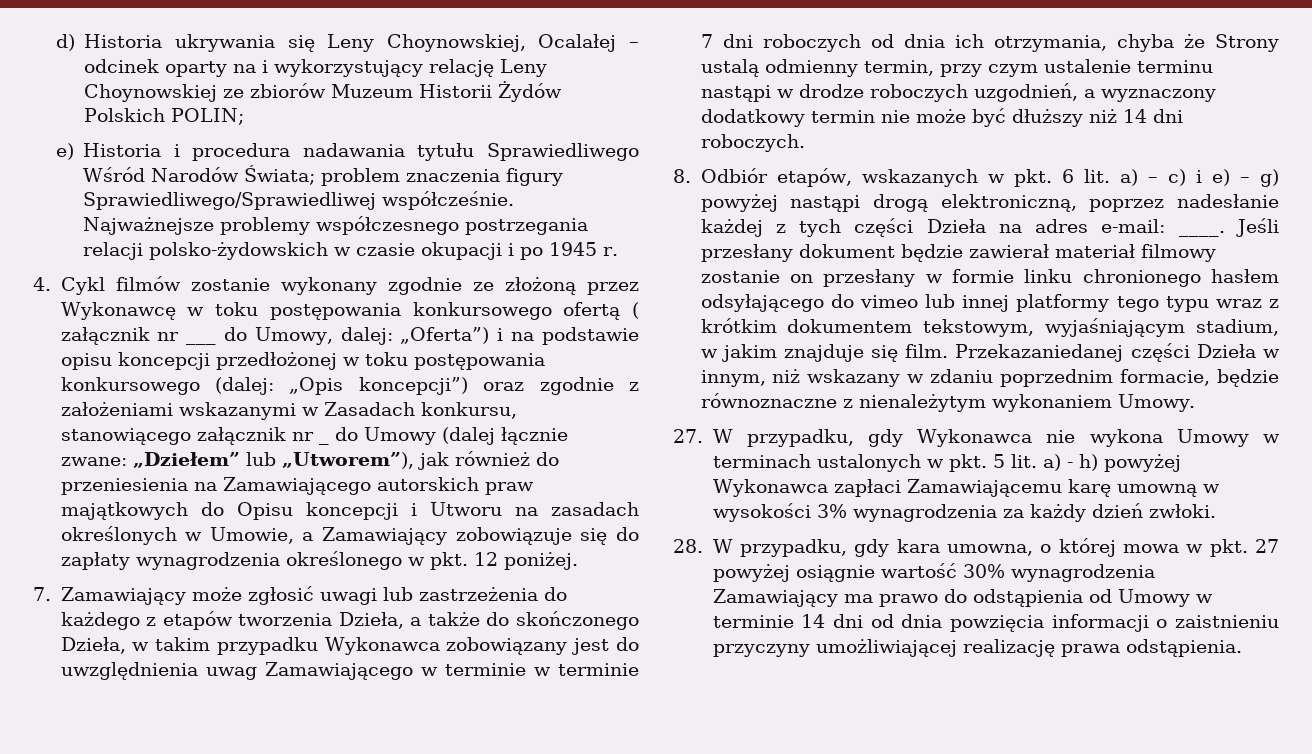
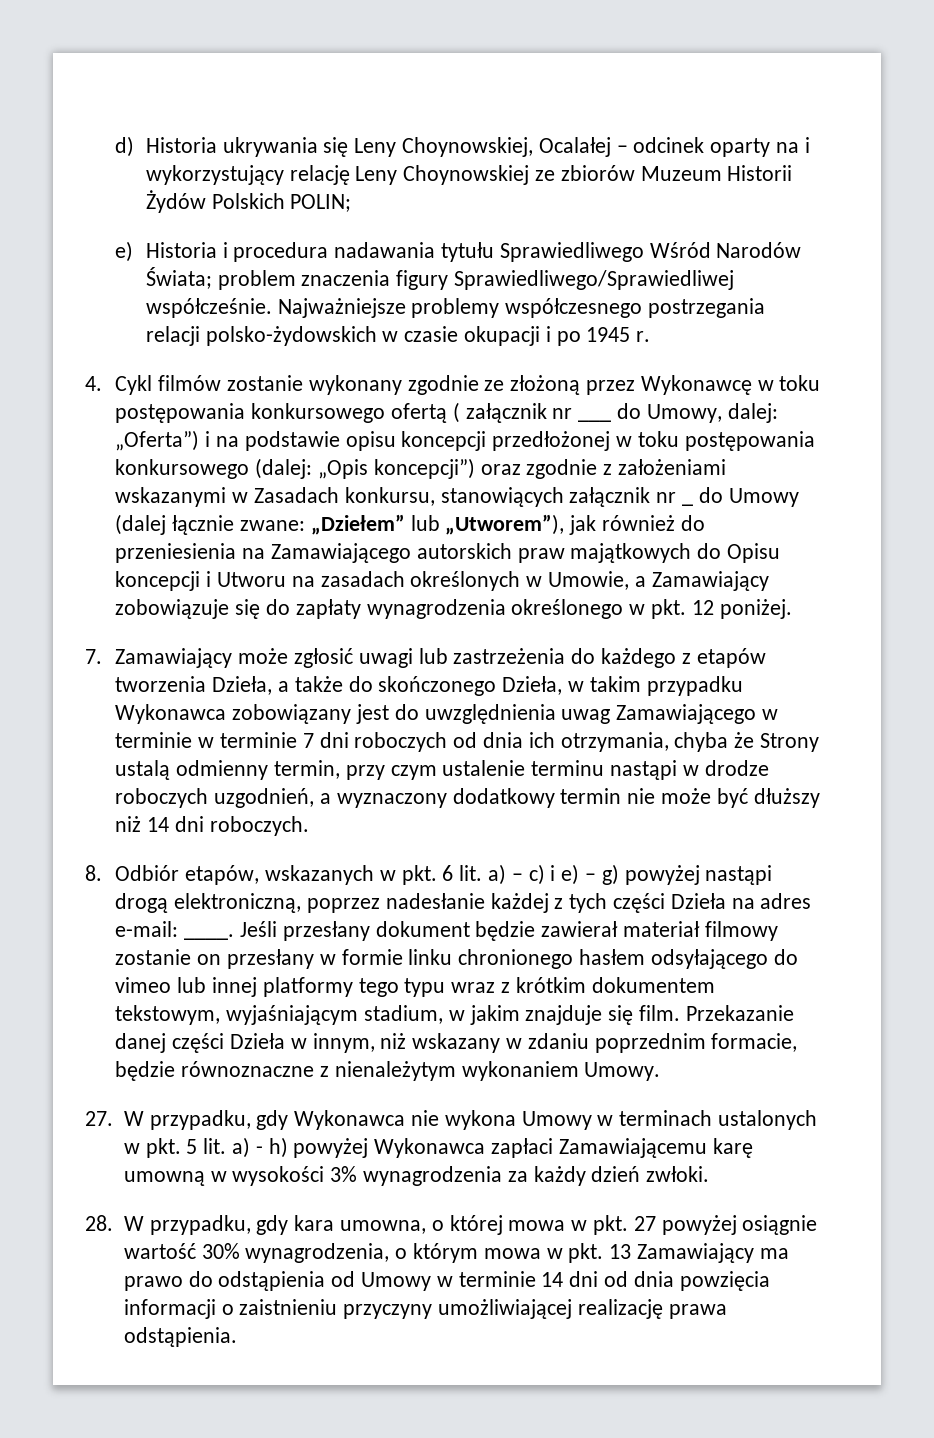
- Najważnejsze problemy współczesnego postrzegania relacji polsko-żydowskich w czasie okupacji i po 1945 r.
+ Najważniejsze problemy współczesnego postrzegania relacji polsko-żydowskich w czasie okupacji i po 1945 r.
- „Opis koncepcji”) oraz zgodnie z założeniami wskazanymi w Zasadach konkursu, stanowiącego załącznik nr _ do Umowy (dalej łącznie zwane:
+ „Opis koncepcji”) oraz zgodnie z założeniami wskazanymi w Zasadach konkursu, stanowiących załącznik nr _ do Umowy (dalej łącznie zwane:
- Przekazaniedanej części Dzieła w innym, niż wskazany w zdaniu poprzednim formacie, będzie równoznaczne z nienależytym wykonaniem Umowy.
+ Przekazanie danej części Dzieła w innym, niż wskazany w zdaniu poprzednim formacie, będzie równoznaczne z nienależytym wykonaniem Umowy.
- 28. W przypadku, gdy kara umowna, o której mowa w pkt. 27 powyżej osiągnie wartość 30% wynagrodzenia Zamawiający ma prawo do odstąpienia od Umowy w terminie 14 dni od dnia powzięcia informacji o zaistnieniu przyczyny umożliwiającej realizację prawa odstąpienia.
+ 28. W przypadku, gdy kara umowna, o której mowa w pkt. 27 powyżej osiągnie wartość 30% wynagrodzenia, o którym mowa w pkt. 13 Zamawiający ma prawo do odstąpienia od Umowy w terminie 14 dni od dnia powzięcia informacji o zaistnieniu przyczyny umożliwiającej realizację prawa odstąpienia.

